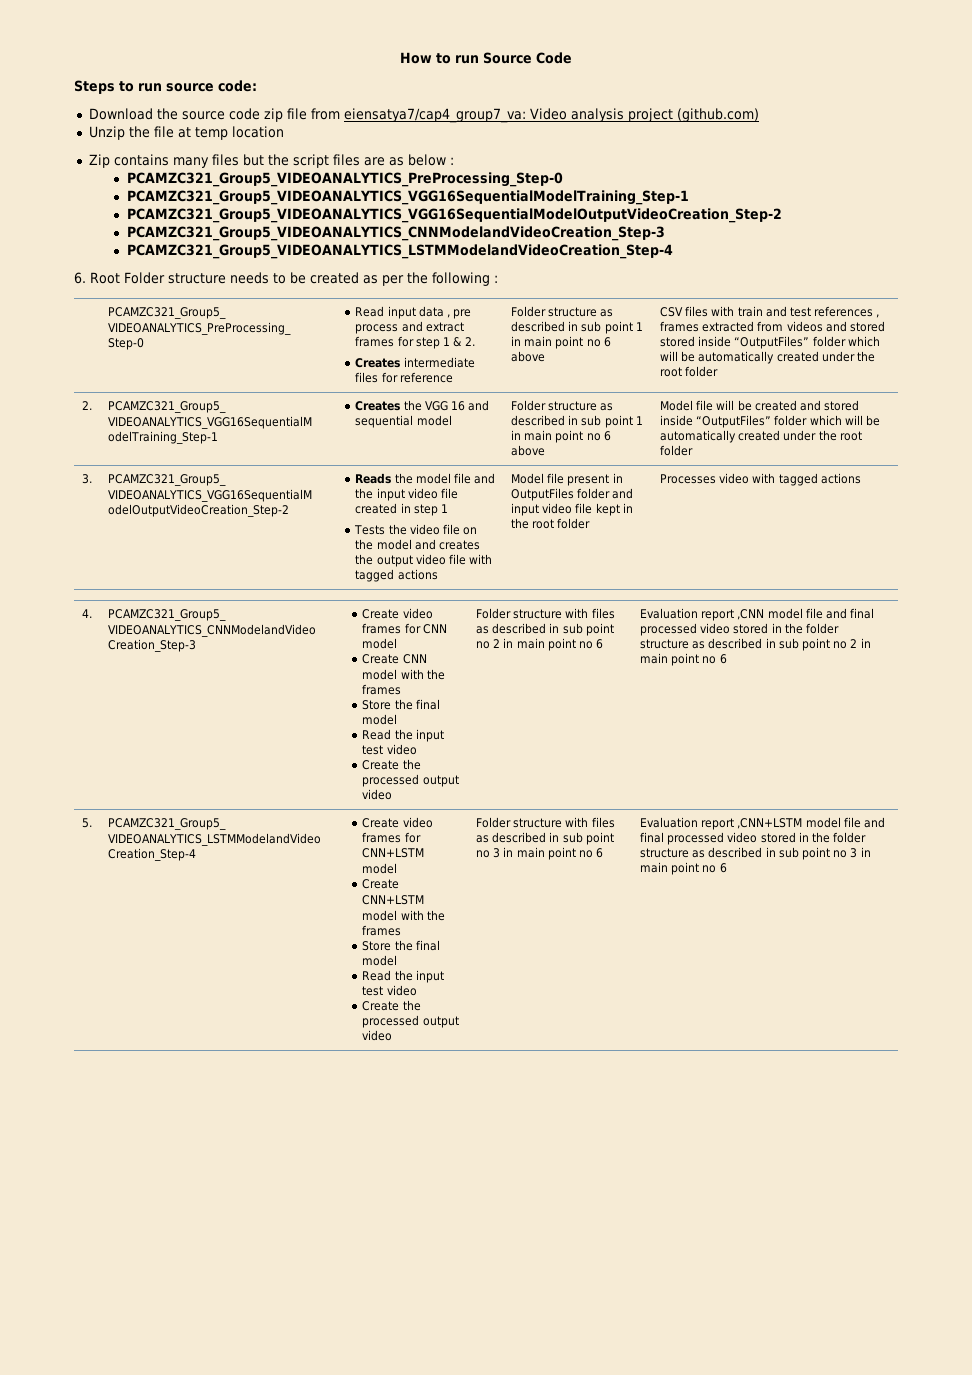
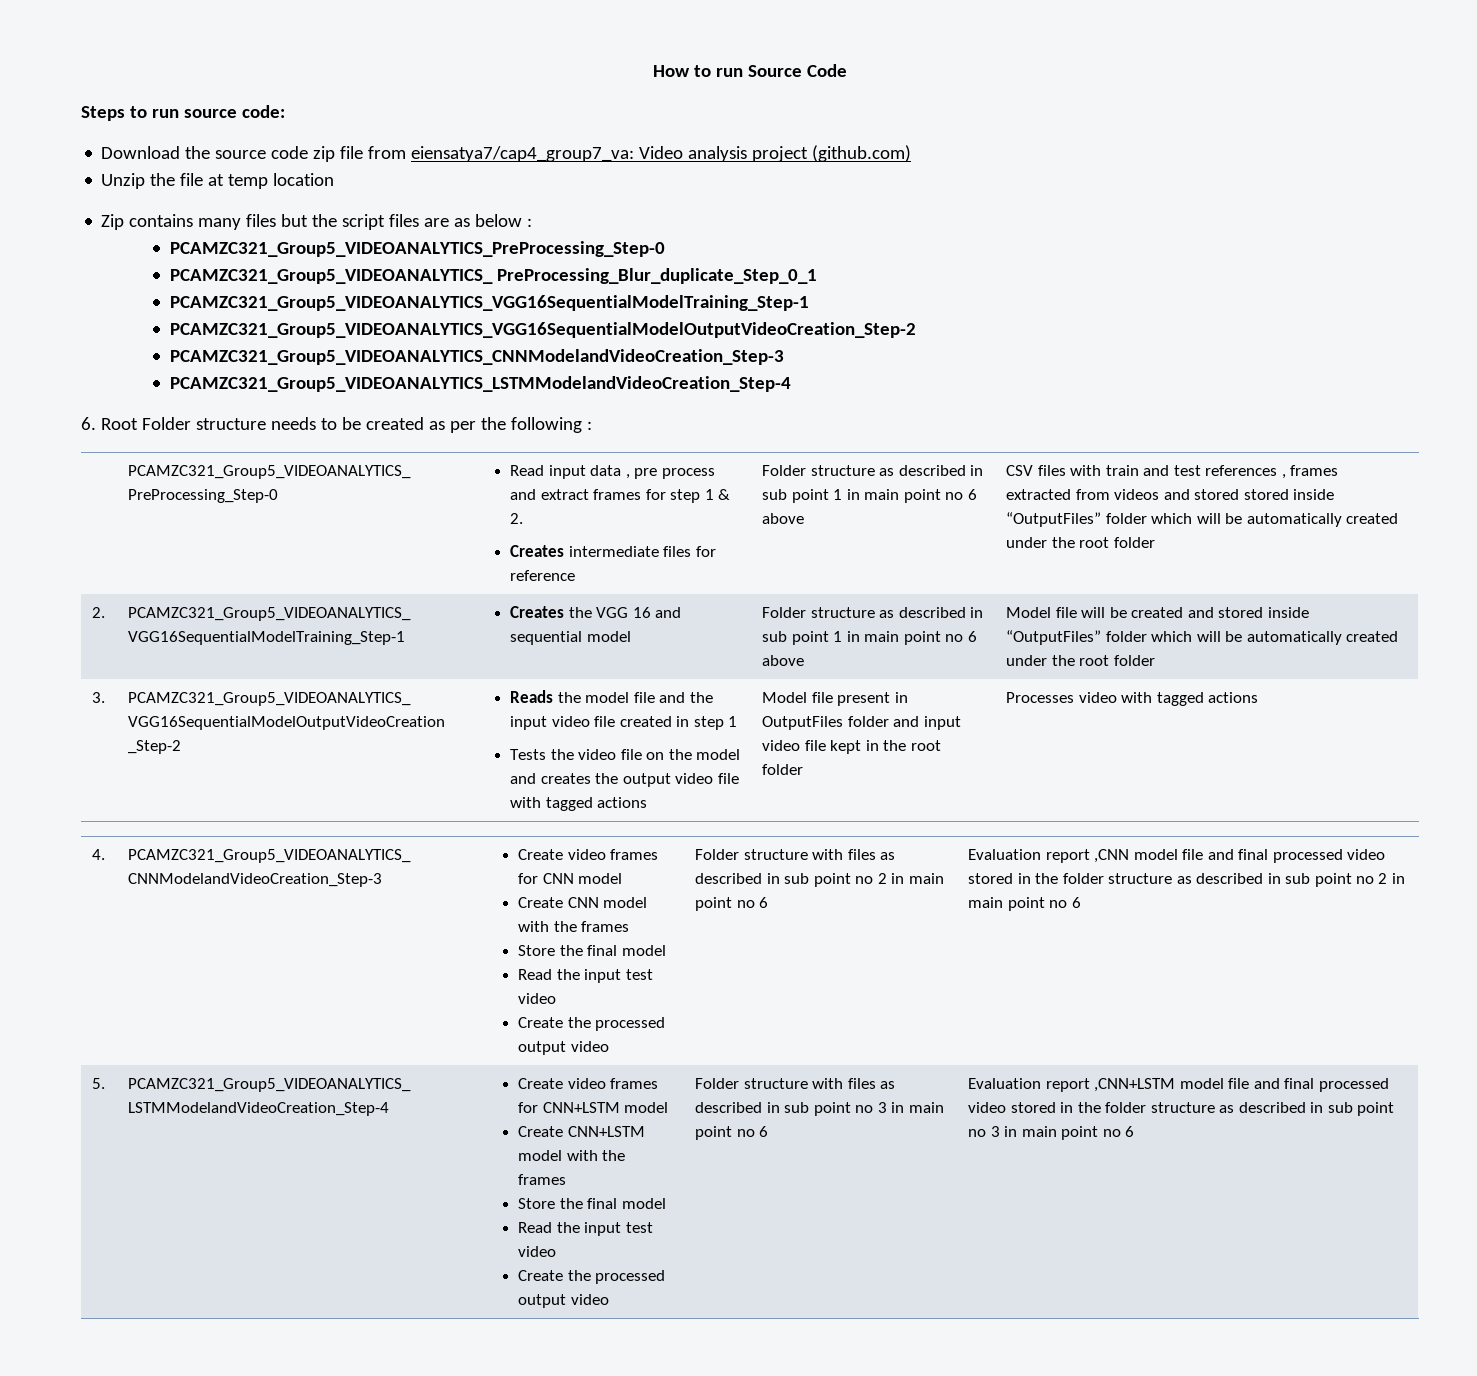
+ PCAMZC321_Group5_VIDEOANALYTICS_ PreProcessing_Blur_duplicate_Step_0_1

